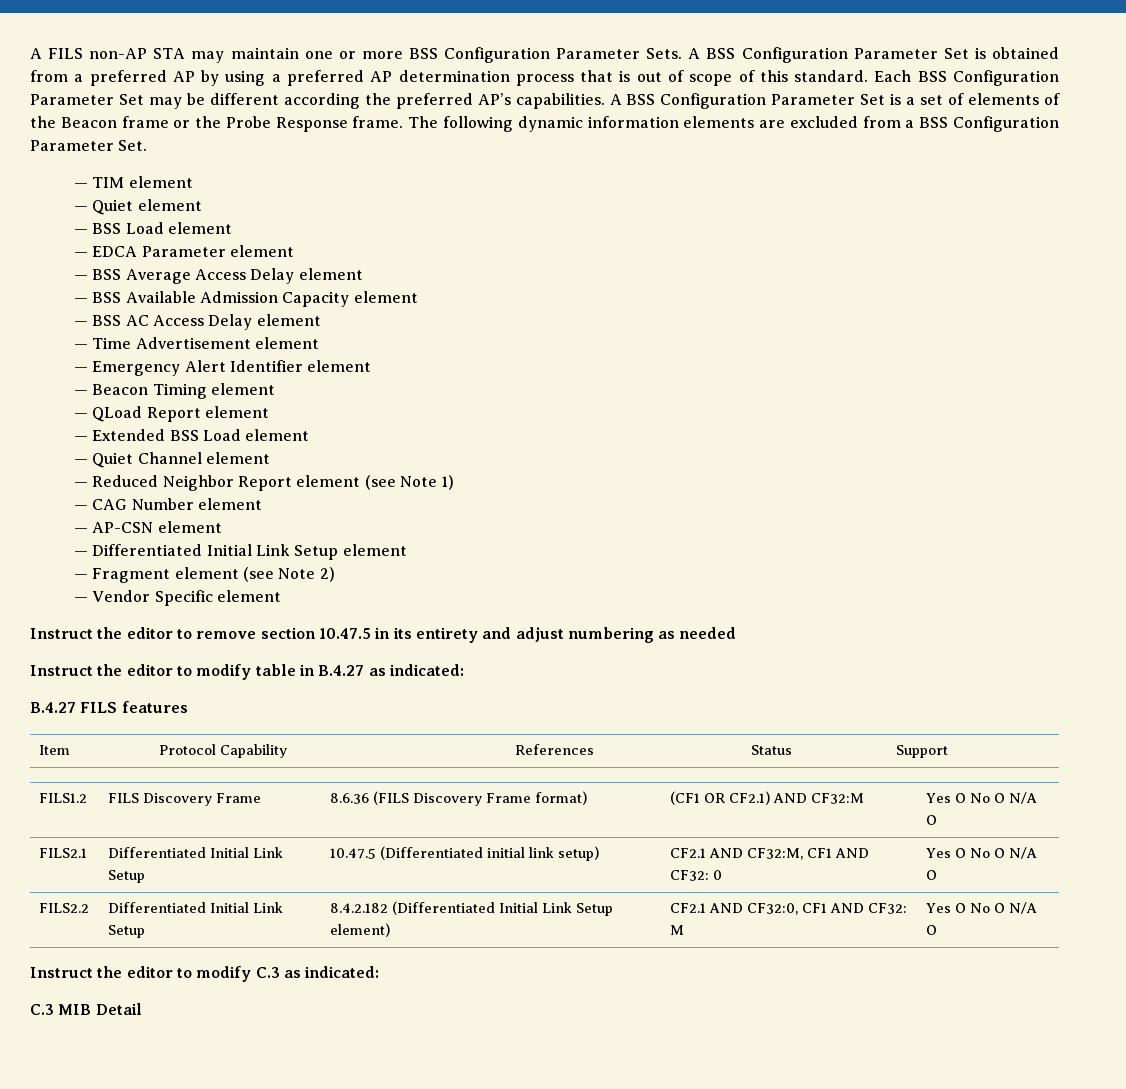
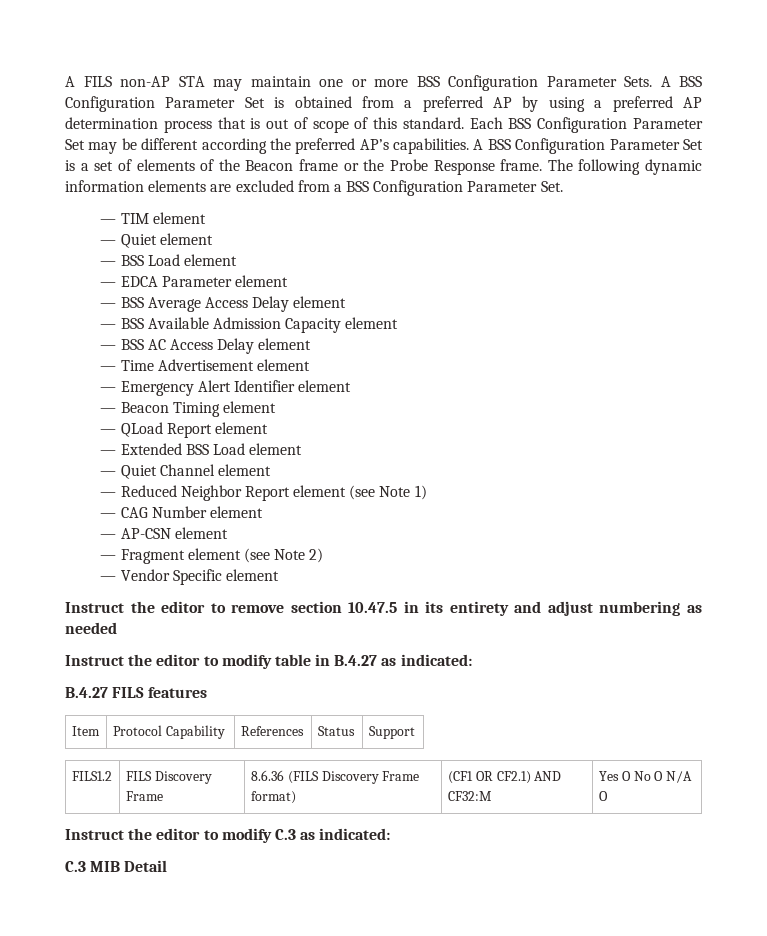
- — Differentiated Initial Link Setup element
- FILS2.1 | Differentiated Initial Link Setup | 10.47.5 (Differentiated initial link setup) | CF2.1 AND CF32:M, CF1 AND CF32: 0 | Yes O No O N/A O
- FILS2.2 | Differentiated Initial Link Setup | 8.4.2.182 (Differentiated Initial Link Setup element) | CF2.1 AND CF32:0, CF1 AND CF32: M | Yes O No O N/A O

